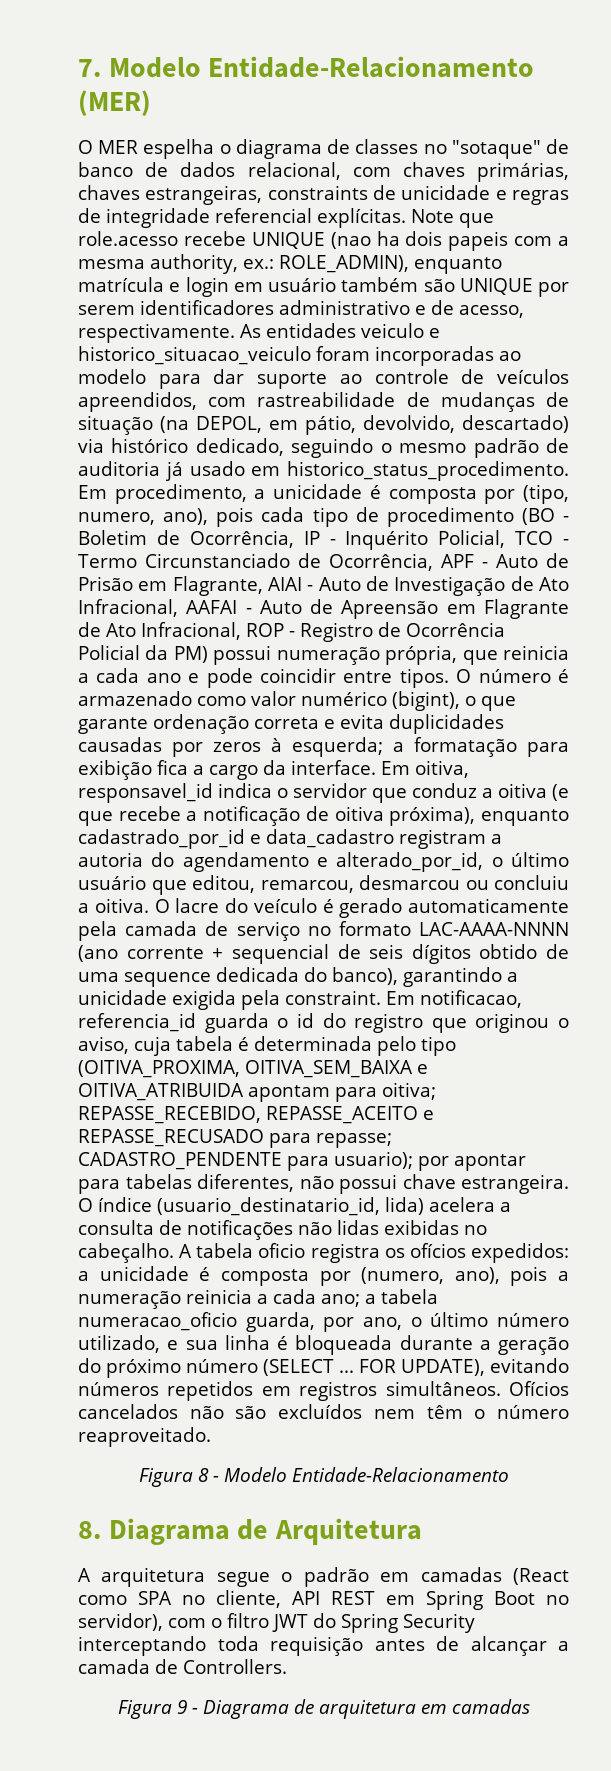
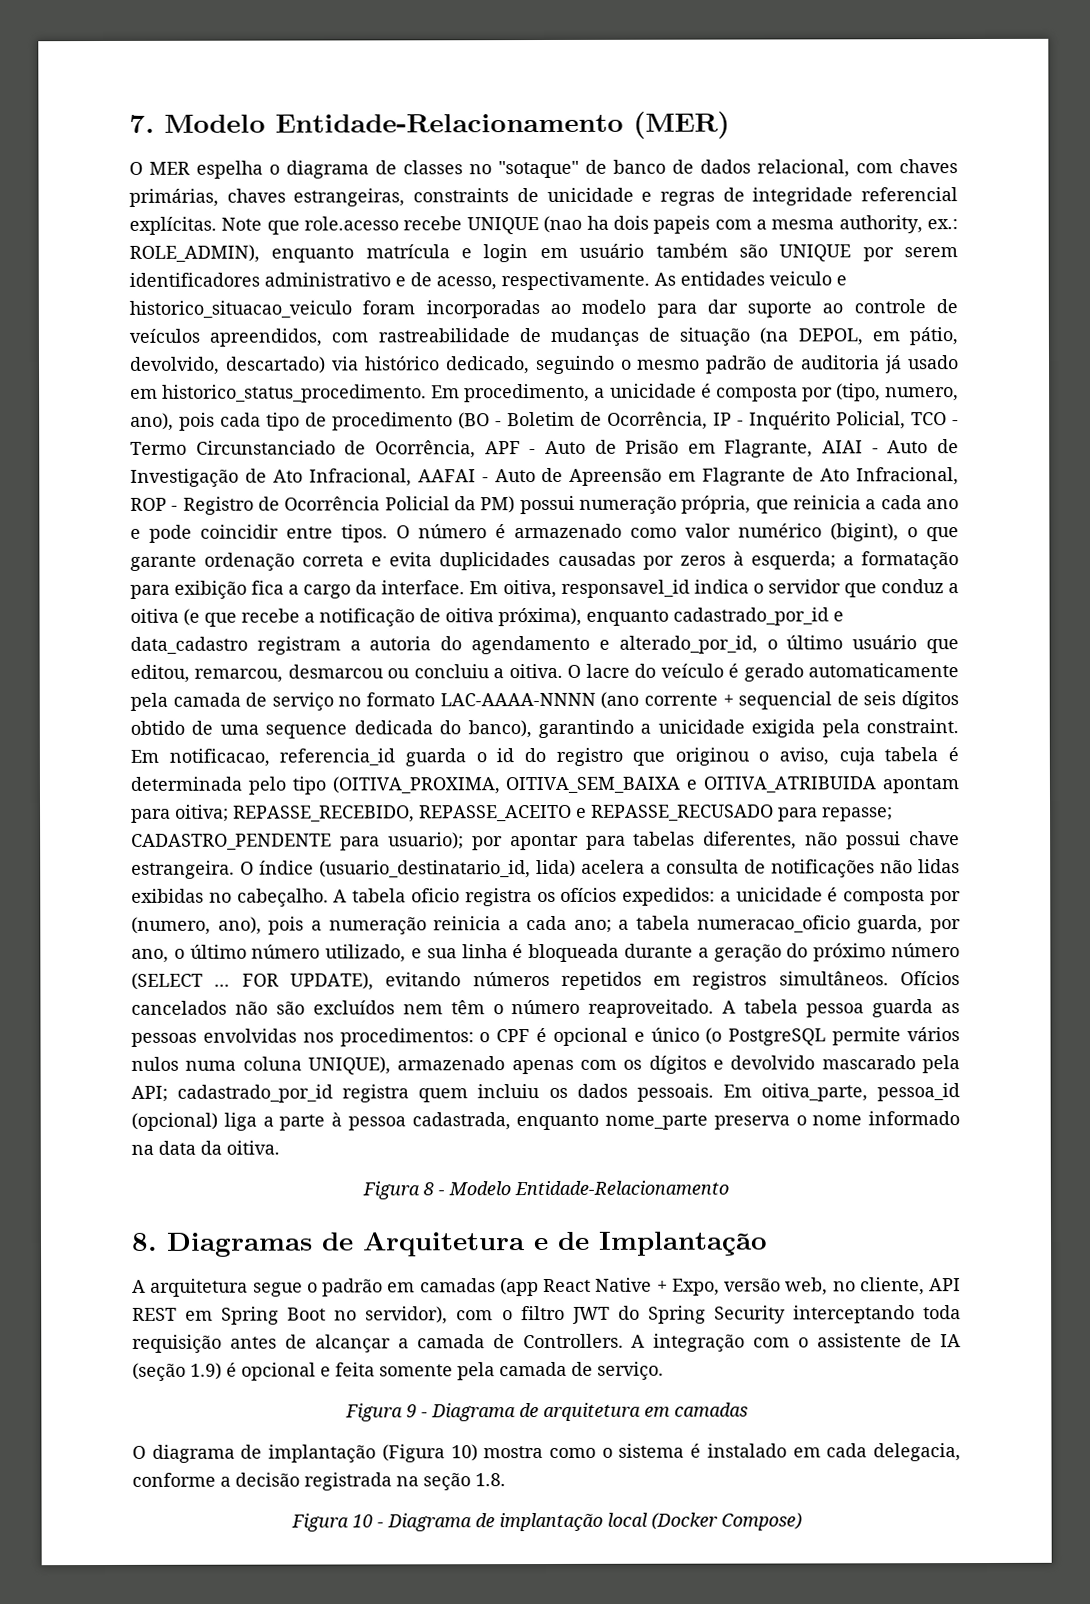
+ A tabela pessoa guarda as pessoas envolvidas nos procedimentos: o CPF é opcional e único (o PostgreSQL permite vários nulos numa coluna UNIQUE), armazenado apenas com os dígitos e devolvido mascarado pela API; cadastrado_por_id registra quem incluiu os dados pessoais. Em oitiva_parte, pessoa_id (opcional) liga a parte à pessoa cadastrada, enquanto nome_parte preserva o nome informado na data da oitiva.
- 8. Diagrama de Arquitetura
+ 8. Diagramas de Arquitetura e de Implantação
- A arquitetura segue o padrão em camadas (React como SPA no cliente, API REST em Spring Boot no servidor), com o filtro JWT do Spring Security interceptando toda requisição antes de alcançar a camada de Controllers.
+ A arquitetura segue o padrão em camadas (app React Native + Expo, versão web, no cliente, API REST em Spring Boot no servidor), com o filtro JWT do Spring Security interceptando toda requisição antes de alcançar a camada de Controllers. A integração com o assistente de IA (seção 1.9) é opcional e feita somente pela camada de serviço.
+ O diagrama de implantação (Figura 10) mostra como o sistema é instalado em cada delegacia, conforme a decisão registrada na seção 1.8.
+ Figura 10 - Diagrama de implantação local (Docker Compose)

